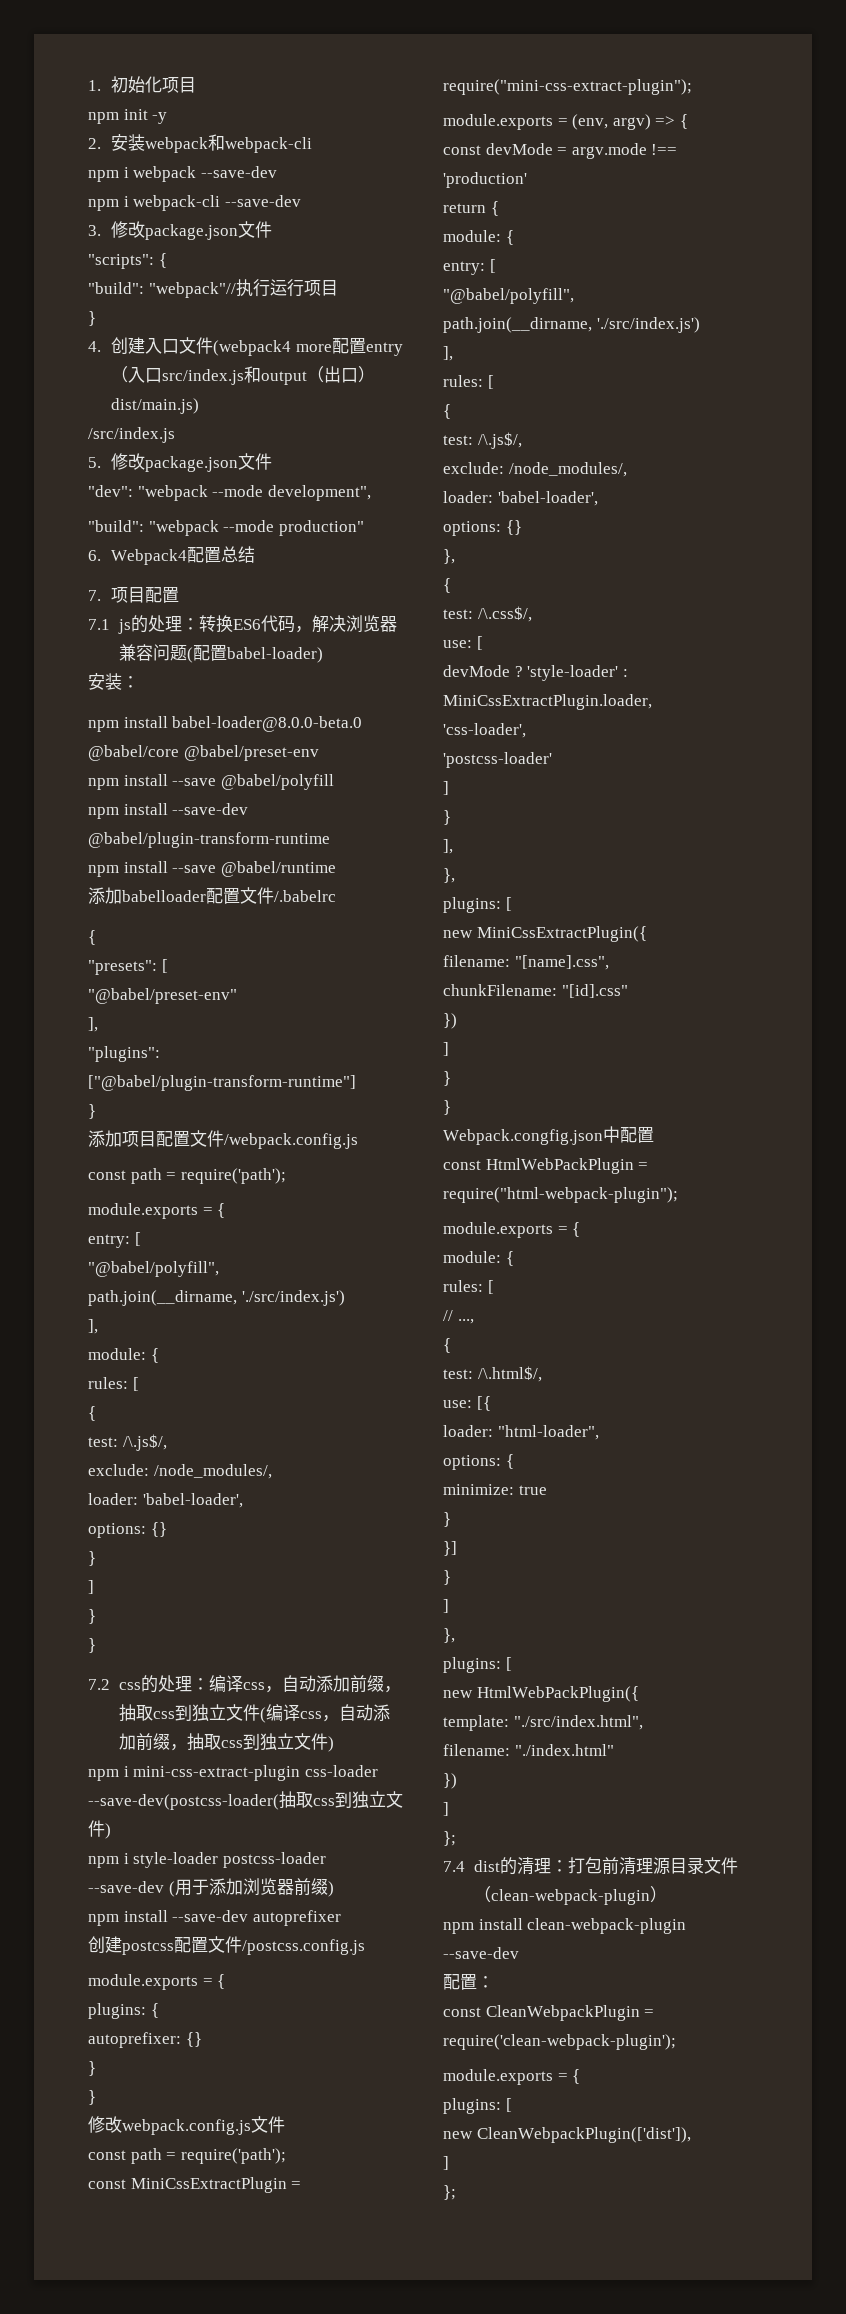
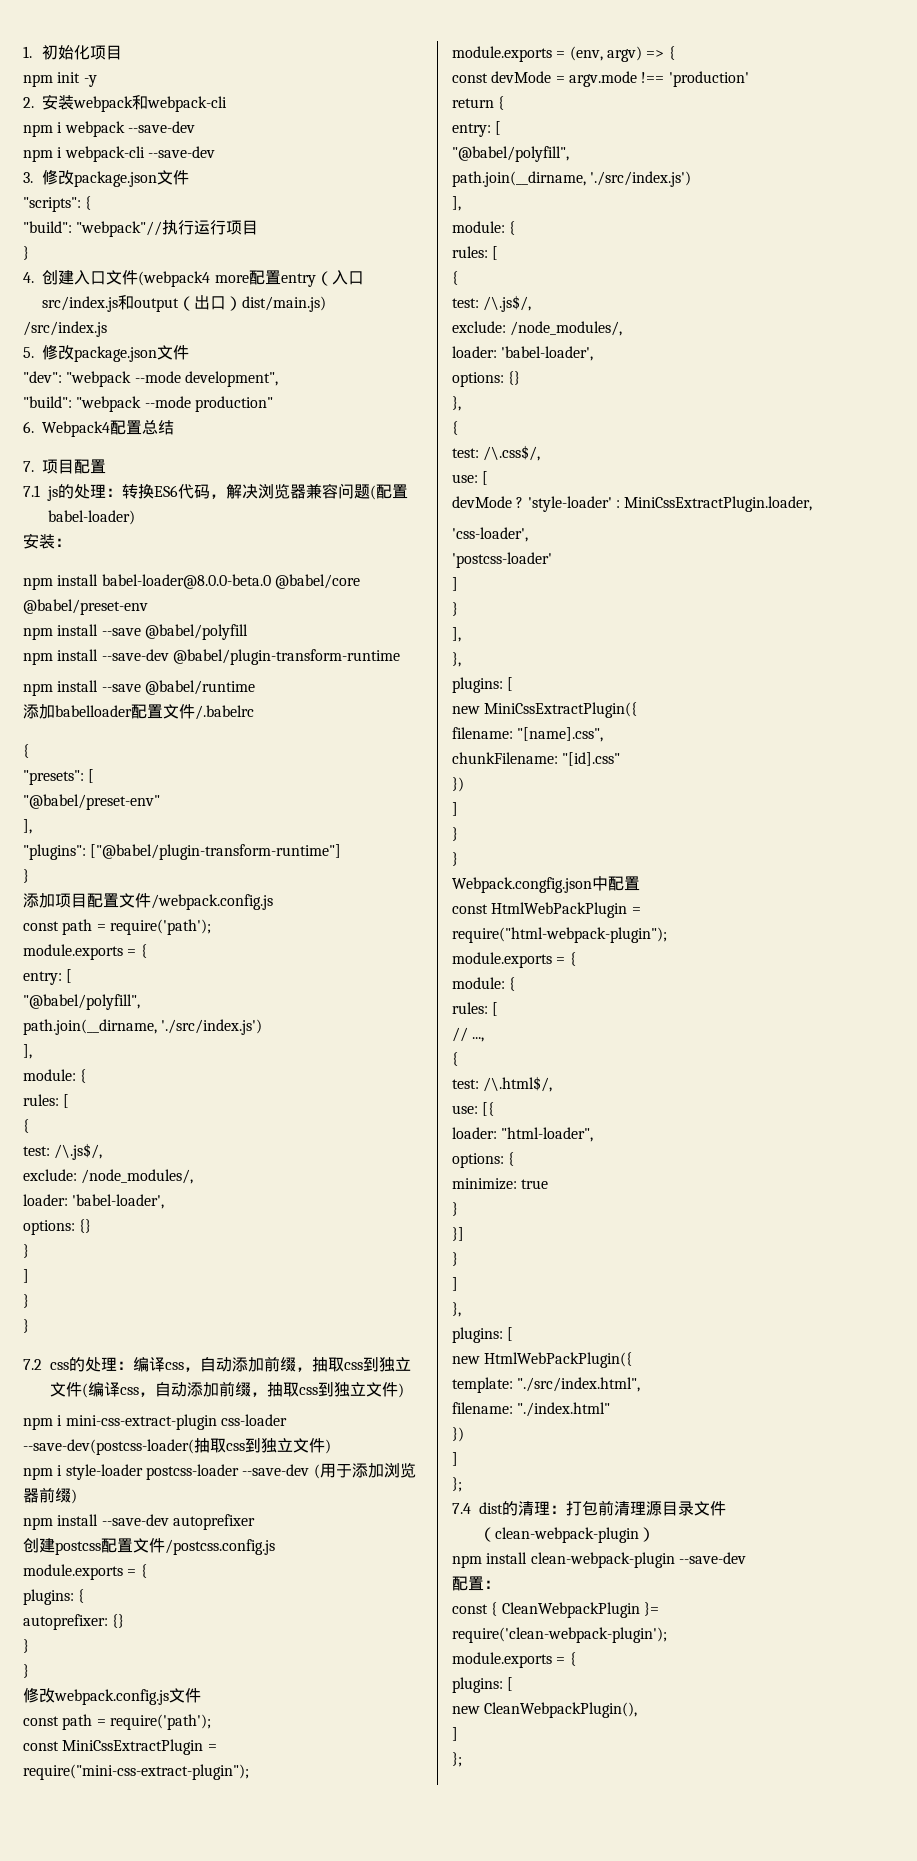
  return {
- module: {
  entry: [
  "@babel/polyfill",
  path.join(__dirname, './src/index.js')
  ],
+ module: {
- const CleanWebpackPlugin = require('clean-webpack-plugin');
+ const { CleanWebpackPlugin }= require('clean-webpack-plugin');
- new CleanWebpackPlugin(['dist']),
+ new CleanWebpackPlugin(),

